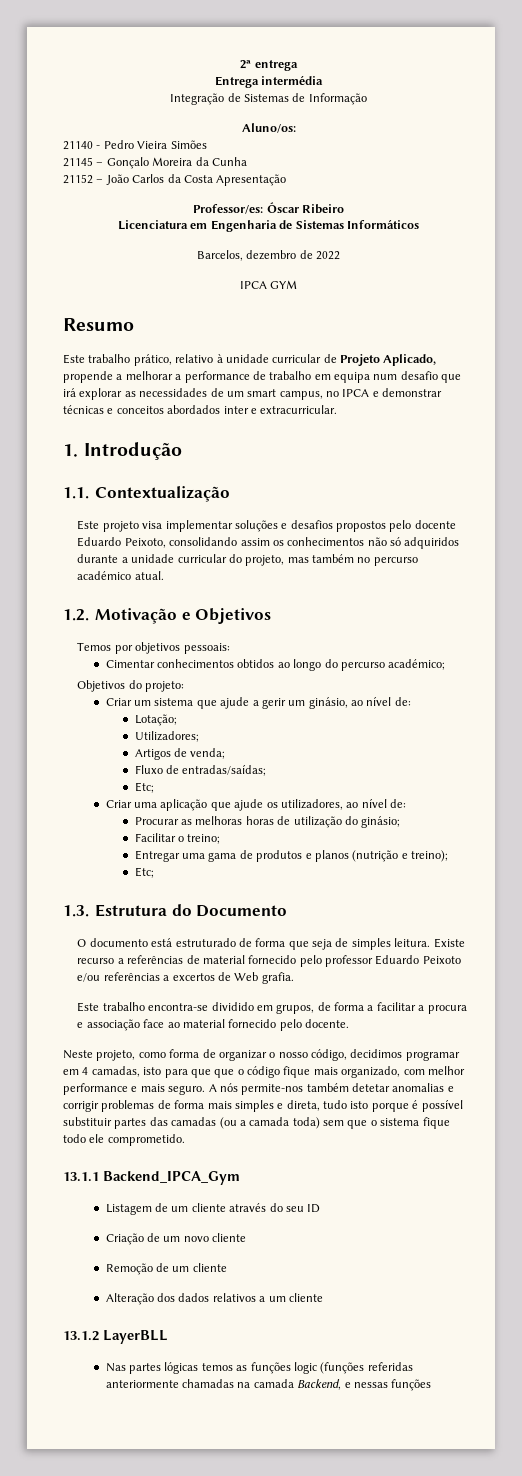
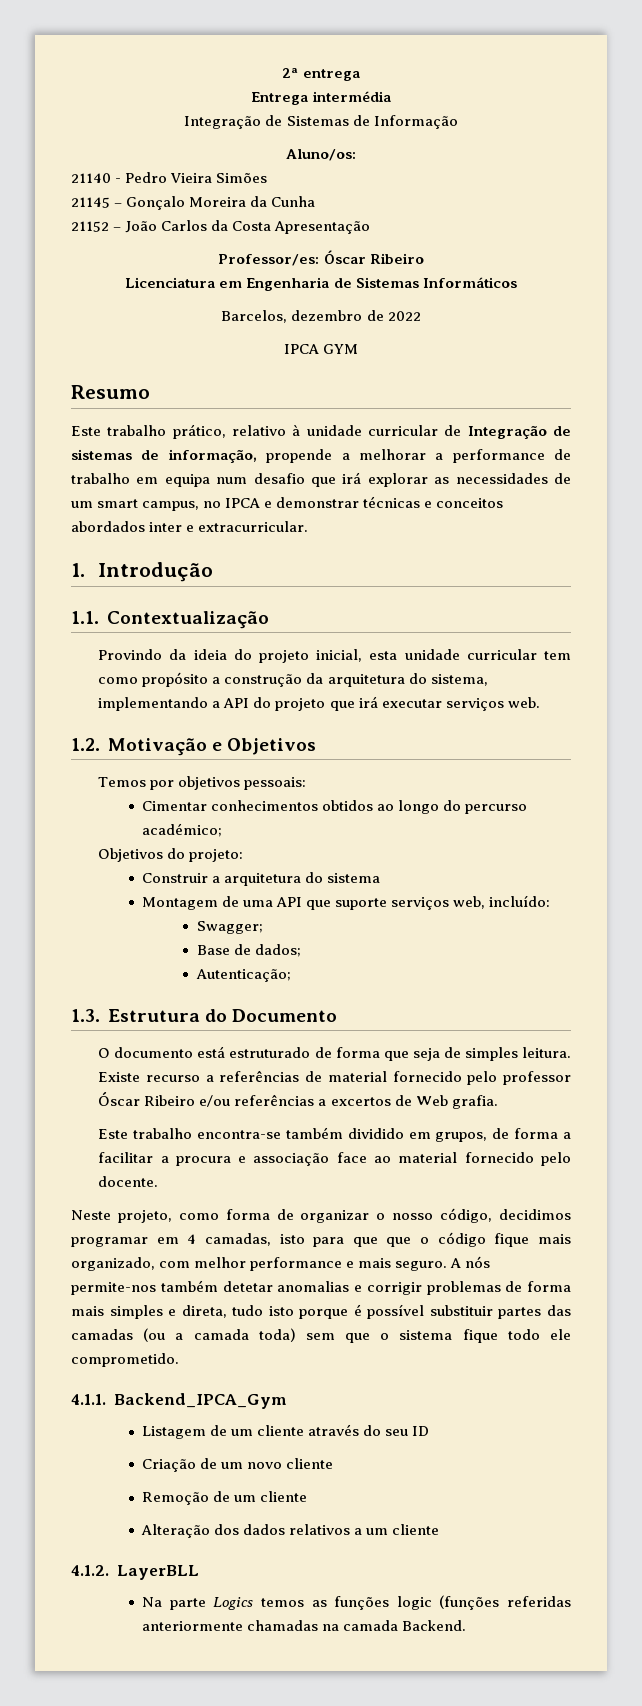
- Este trabalho prático, relativo à unidade curricular de Projeto Aplicado, propende a melhorar a performance de trabalho em equipa num desafio que irá explorar as necessidades de um smart campus, no IPCA e demonstrar técnicas e conceitos abordados inter e extracurricular.
+ Este trabalho prático, relativo à unidade curricular de Integração de sistemas de informação, propende a melhorar a performance de trabalho em equipa num desafio que irá explorar as necessidades de um smart campus, no IPCA e demonstrar técnicas e conceitos abordados inter e extracurricular.
- Este projeto visa implementar soluções e desafios propostos pelo docente Eduardo Peixoto, consolidando assim os conhecimentos não só adquiridos durante a unidade curricular do projeto, mas também no percurso académico atual.
+ Provindo da ideia do projeto inicial, esta unidade curricular tem como propósito a construção da arquitetura do sistema, implementando a API do projeto que irá executar serviços web.
- Criar um sistema que ajude a gerir um ginásio, ao nível de:
- Lotação;
- Utilizadores;
- Artigos de venda;
- Fluxo de entradas/saídas;
- Etc;
- Criar uma aplicação que ajude os utilizadores, ao nível de:
- Procurar as melhoras horas de utilização do ginásio;
- Facilitar o treino;
- Entregar uma gama de produtos e planos (nutrição e treino);
- Etc;
+ Construir a arquitetura do sistema
+ Montagem de uma API que suporte serviços web, incluído:
+ Swagger;
+ Base de dados;
+ Autenticação;
- Existe recurso a referências de material fornecido pelo professor Eduardo Peixoto e/ou referências a excertos de Web grafia.
+ Existe recurso a referências de material fornecido pelo professor Óscar Ribeiro e/ou referências a excertos de Web grafia.
- Este trabalho encontra-se dividido em grupos, de forma a facilitar a procura e associação face ao material fornecido pelo docente.
+ Este trabalho encontra-se também dividido em grupos, de forma a facilitar a procura e associação face ao material fornecido pelo docente.
- 13.1.1 Backend_IPCA_Gym
+ 4.1.1. Backend_IPCA_Gym
- 13.1.2 LayerBLL
+ 4.1.2. LayerBLL
- Nas partes lógicas temos as funções logic (funções referidas anteriormente chamadas na camada Backend, e nessas funções
+ Na parte Logics temos as funções logic (funções referidas anteriormente chamadas na camada Backend.

